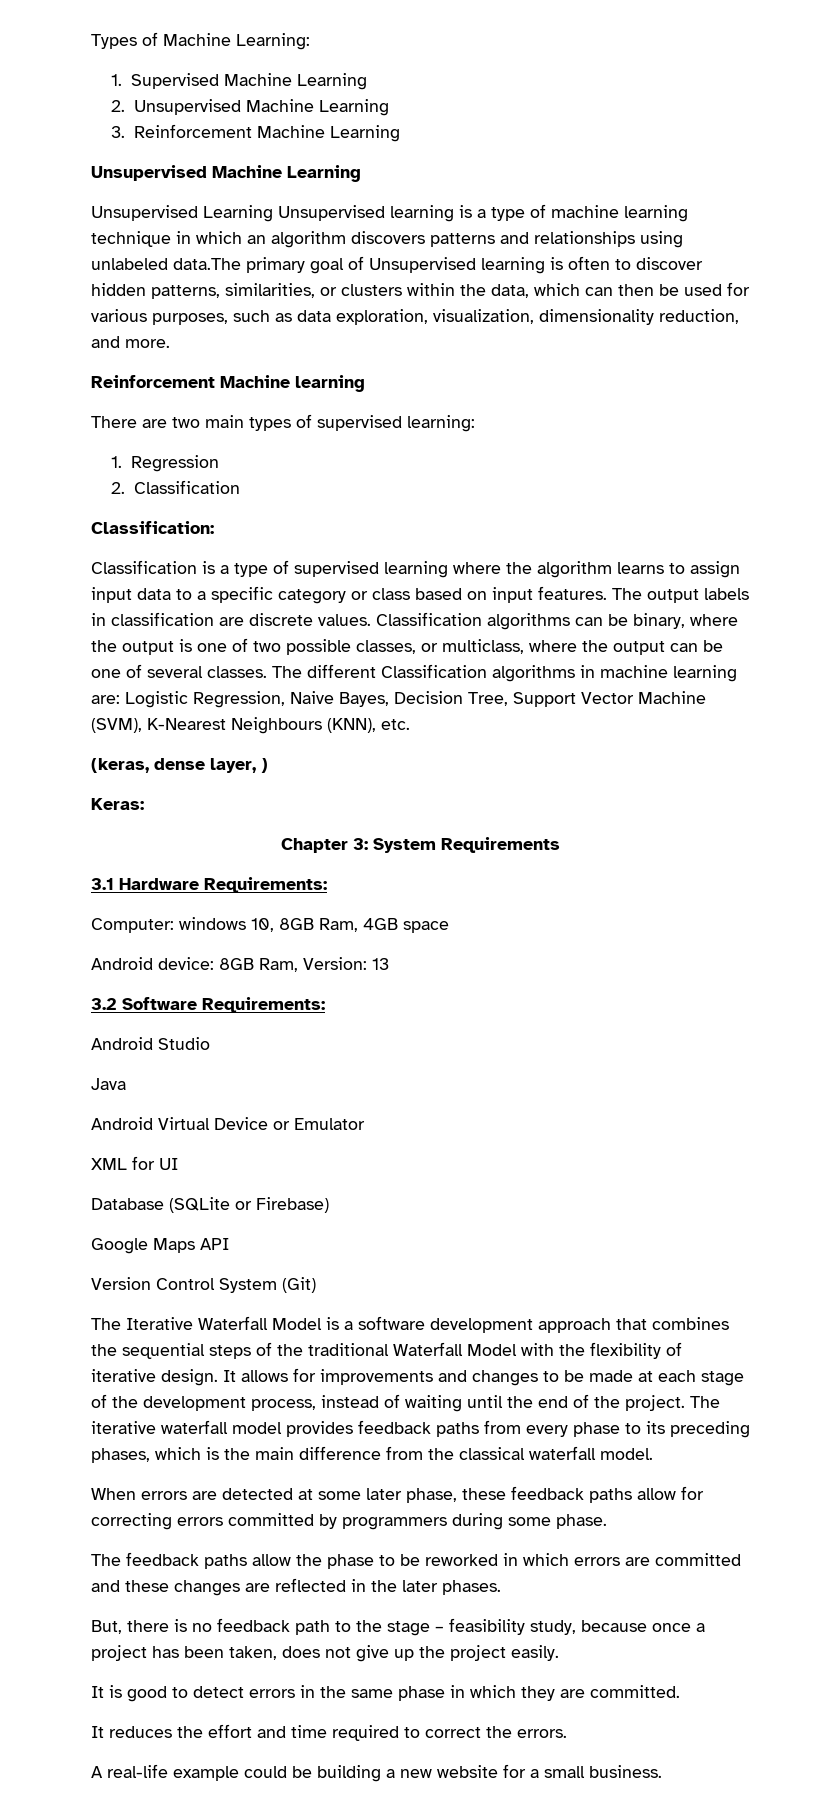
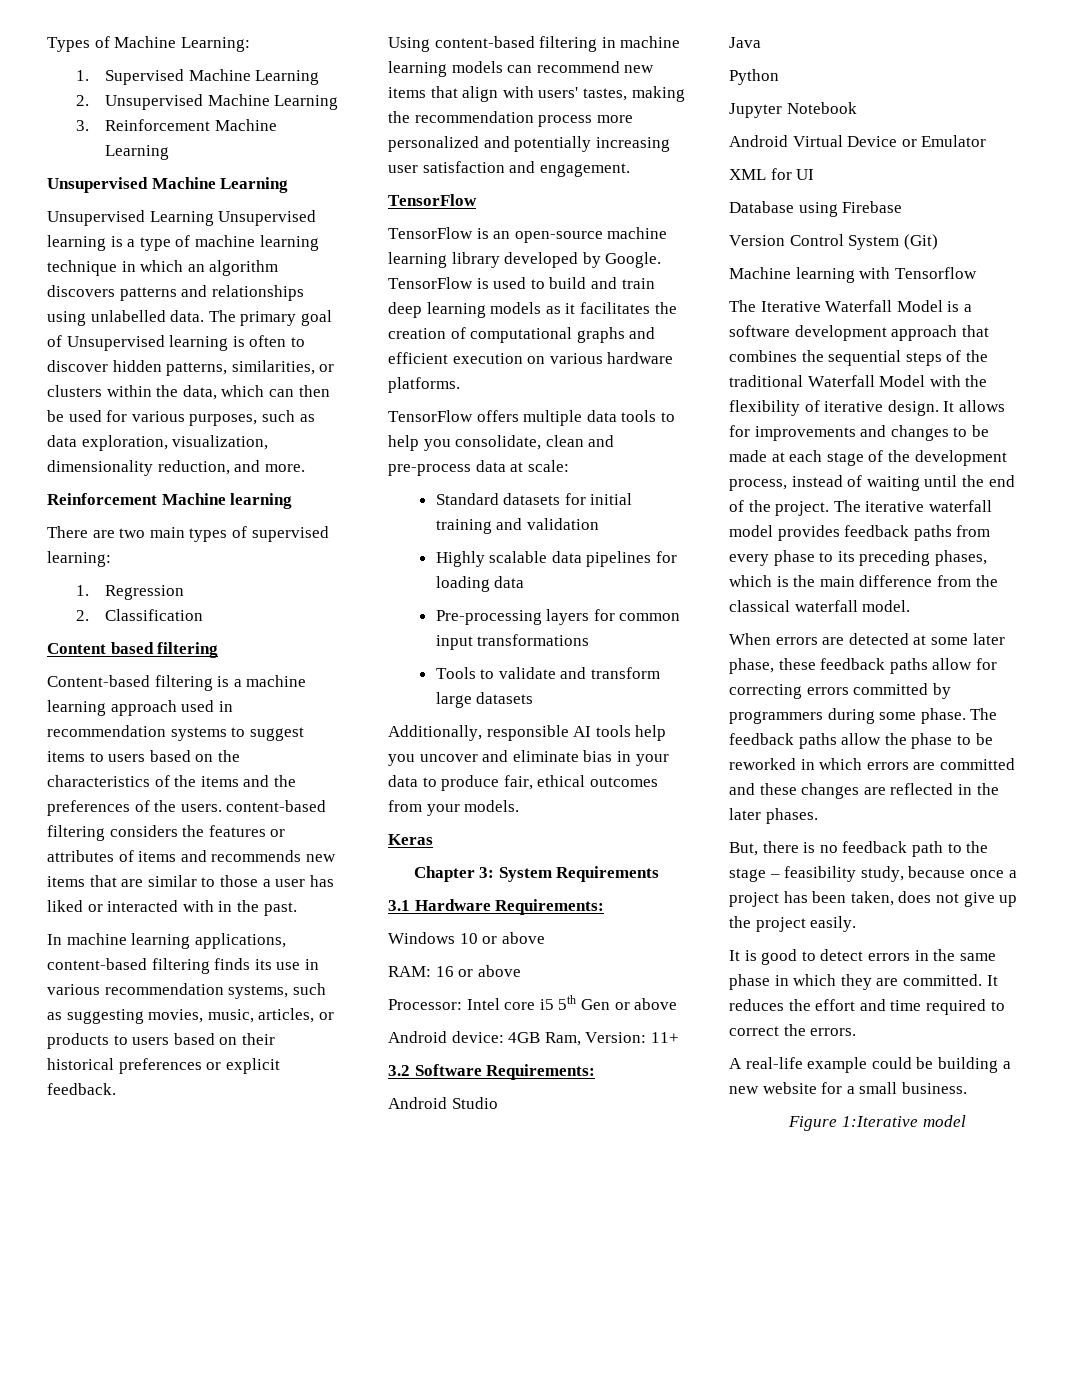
- Unsupervised Learning Unsupervised learning is a type of machine learning technique in which an algorithm discovers patterns and relationships using unlabeled data.The primary goal of Unsupervised learning is often to discover hidden patterns, similarities, or clusters within the data, which can then be used for various purposes, such as data exploration, visualization, dimensionality reduction, and more.
+ Unsupervised Learning Unsupervised learning is a type of machine learning technique in which an algorithm discovers patterns and relationships using unlabelled data. The primary goal of Unsupervised learning is often to discover hidden patterns, similarities, or clusters within the data, which can then be used for various purposes, such as data exploration, visualization, dimensionality reduction, and more.
- Classification:
- Classification is a type of supervised learning where the algorithm learns to assign input data to a specific category or class based on input features. The output labels in classification are discrete values. Classification algorithms can be binary, where the output is one of two possible classes, or multiclass, where the output can be one of several classes. The different Classification algorithms in machine learning are: Logistic Regression, Naive Bayes, Decision Tree, Support Vector Machine (SVM), K-Nearest Neighbours (KNN), etc.
- (keras, dense layer, )
- Keras:
+ Content based filtering
+ Content-based filtering is a machine learning approach used in recommendation systems to suggest items to users based on the characteristics of the items and the preferences of the users. content-based filtering considers the features or attributes of items and recommends new items that are similar to those a user has liked or interacted with in the past.
+ In machine learning applications, content-based filtering finds its use in various recommendation systems, such as suggesting movies, music, articles, or products to users based on their historical preferences or explicit feedback.
+ Using content-based filtering in machine learning models can recommend new items that align with users' tastes, making the recommendation process more personalized and potentially increasing user satisfaction and engagement.
+ TensorFlow
+ TensorFlow is an open-source machine learning library developed by Google. TensorFlow is used to build and train deep learning models as it facilitates the creation of computational graphs and efficient execution on various hardware platforms.
+ TensorFlow offers multiple data tools to help you consolidate, clean and pre-process data at scale:
+ Standard datasets for initial training and validation
+ Highly scalable data pipelines for loading data
+ Pre-processing layers for common input transformations
+ Tools to validate and transform large datasets
+ Additionally, responsible AI tools help you uncover and eliminate bias in your data to produce fair, ethical outcomes from your models.
+ Keras
- Computer: windows 10, 8GB Ram, 4GB space
+ Windows 10 or above
+ RAM: 16 or above
+ Processor: Intel core i5 5th Gen or above
- Android device: 8GB Ram, Version: 13
+ Android device: 4GB Ram, Version: 11+
+ Python
+ Jupyter Notebook
- Database (SQLite or Firebase)
- Google Maps API
+ Database using Firebase
+ Machine learning with Tensorflow
- When errors are detected at some later phase, these feedback paths allow for correcting errors committed by programmers during some phase.
- The feedback paths allow the phase to be reworked in which errors are committed and these changes are reflected in the later phases.
+ When errors are detected at some later phase, these feedback paths allow for correcting errors committed by programmers during some phase. The feedback paths allow the phase to be reworked in which errors are committed and these changes are reflected in the later phases.
- It is good to detect errors in the same phase in which they are committed.
- It reduces the effort and time required to correct the errors.
+ It is good to detect errors in the same phase in which they are committed. It reduces the effort and time required to correct the errors.
+ Figure 1:Iterative model

